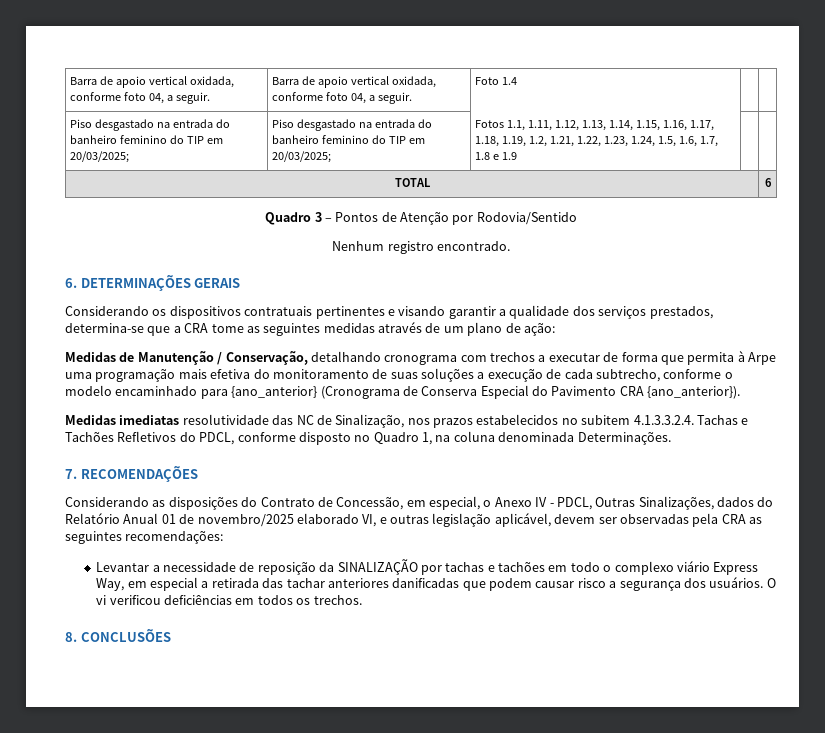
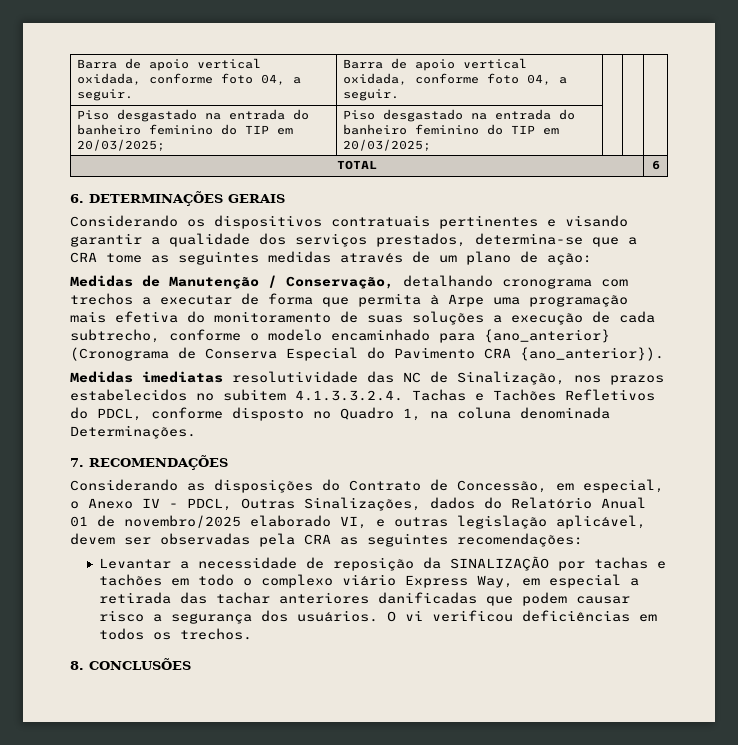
- Barra de apoio vertical oxidada, conforme foto 04, a seguir. | Barra de apoio vertical oxidada, conforme foto 04, a seguir. | Foto 1.4 | |
+ Barra de apoio vertical oxidada, conforme foto 04, a seguir. | Barra de apoio vertical oxidada, conforme foto 04, a seguir. | | |
- Fotos 1.1, 1.11, 1.12, 1.13, 1.14, 1.15, 1.16, 1.17, 1.18, 1.19, 1.2, 1.21, 1.22, 1.23, 1.24, 1.5, 1.6, 1.7, 1.8 e 1.9 | |
  TOTAL | 6
- Quadro 3 – Pontos de Atenção por Rodovia/Sentido
- Nenhum registro encontrado.

